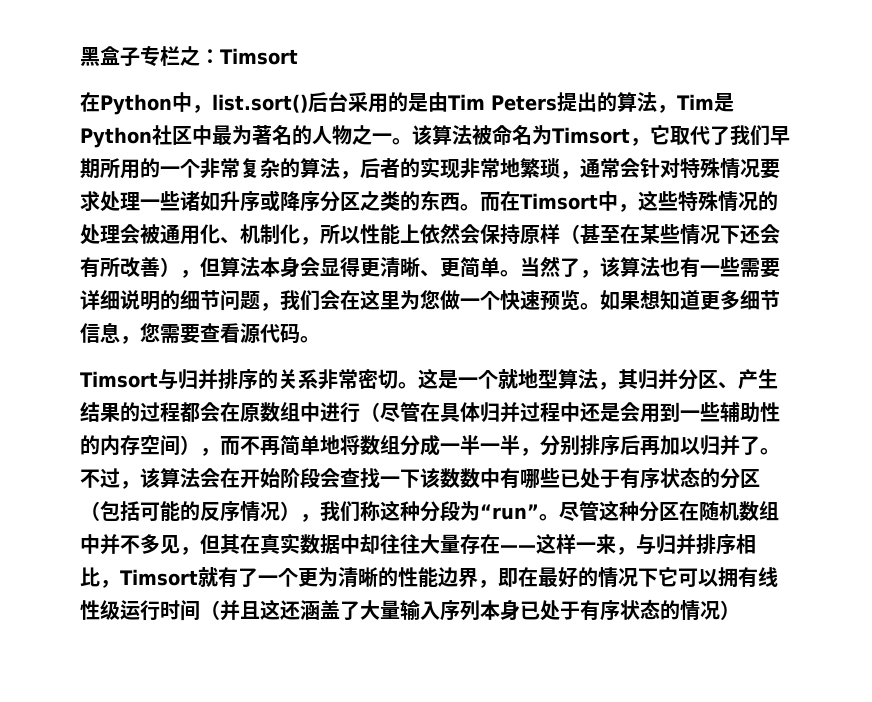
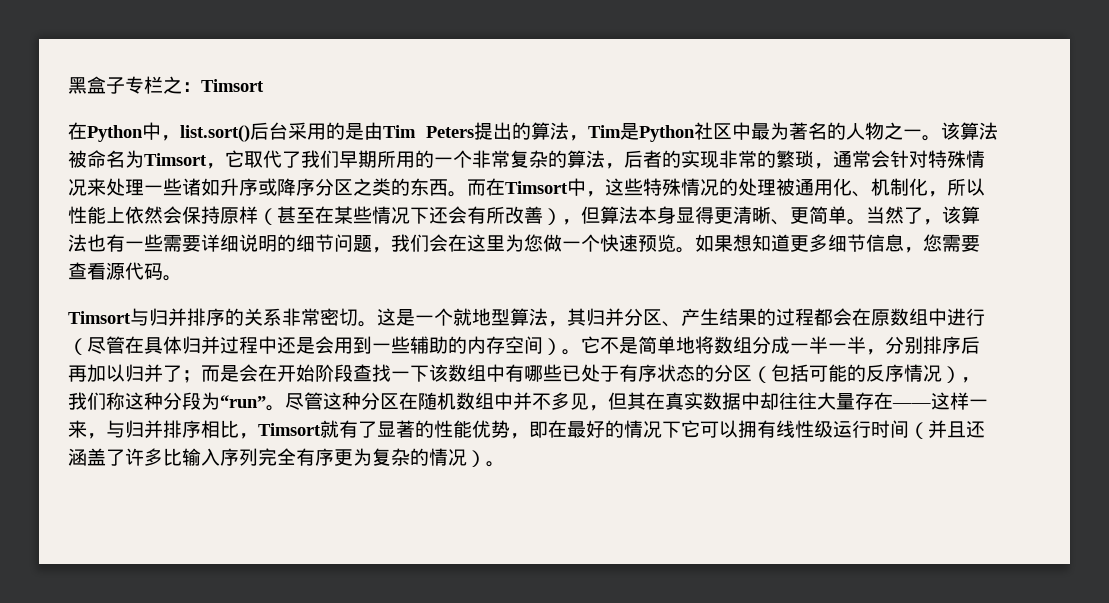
- 该算法被命名为Timsort，它取代了我们早期所用的一个非常复杂的算法，后者的实现非常地繁琐，通常会针对特殊情况要求处理一些诸如升序或降序分区之类的东西。
+ 该算法被命名为Timsort，它取代了我们早期所用的一个非常复杂的算法，后者的实现非常的繁琐，通常会针对特殊情况来处理一些诸如升序或降序分区之类的东西。
- 而在Timsort中，这些特殊情况的处理会被通用化、机制化，所以性能上依然会保持原样（甚至在某些情况下还会有所改善），但算法本身会显得更清晰、更简单。
+ 而在Timsort中，这些特殊情况的处理被通用化、机制化，所以性能上依然会保持原样（甚至在某些情况下还会有所改善），但算法本身显得更清晰、更简单。
- 这是一个就地型算法，其归并分区、产生结果的过程都会在原数组中进行（尽管在具体归并过程中还是会用到一些辅助性的内存空间），而不再简单地将数组分成一半一半，分别排序后再加以归并了。不过，该算法会在开始阶段会查找一下该数数中有哪些已处于有序状态的分区（包括可能的反序情况），我们称这种分段为“run”。
+ 这是一个就地型算法，其归并分区、产生结果的过程都会在原数组中进行（尽管在具体归并过程中还是会用到一些辅助的内存空间）。它不是简单地将数组分成一半一半，分别排序后再加以归并了；而是会在开始阶段查找一下该数组中有哪些已处于有序状态的分区（包括可能的反序情况），我们称这种分段为“run”。
- 尽管这种分区在随机数组中并不多见，但其在真实数据中却往往大量存在——这样一来，与归并排序相比，Timsort就有了一个更为清晰的性能边界，即在最好的情况下它可以拥有线性级运行时间（并且这还涵盖了大量输入序列本身已处于有序状态的情况）
+ 尽管这种分区在随机数组中并不多见，但其在真实数据中却往往大量存在——这样一来，与归并排序相比，Timsort就有了显著的性能优势，即在最好的情况下它可以拥有线性级运行时间（并且还涵盖了许多比输入序列完全有序更为复杂的情况）。

